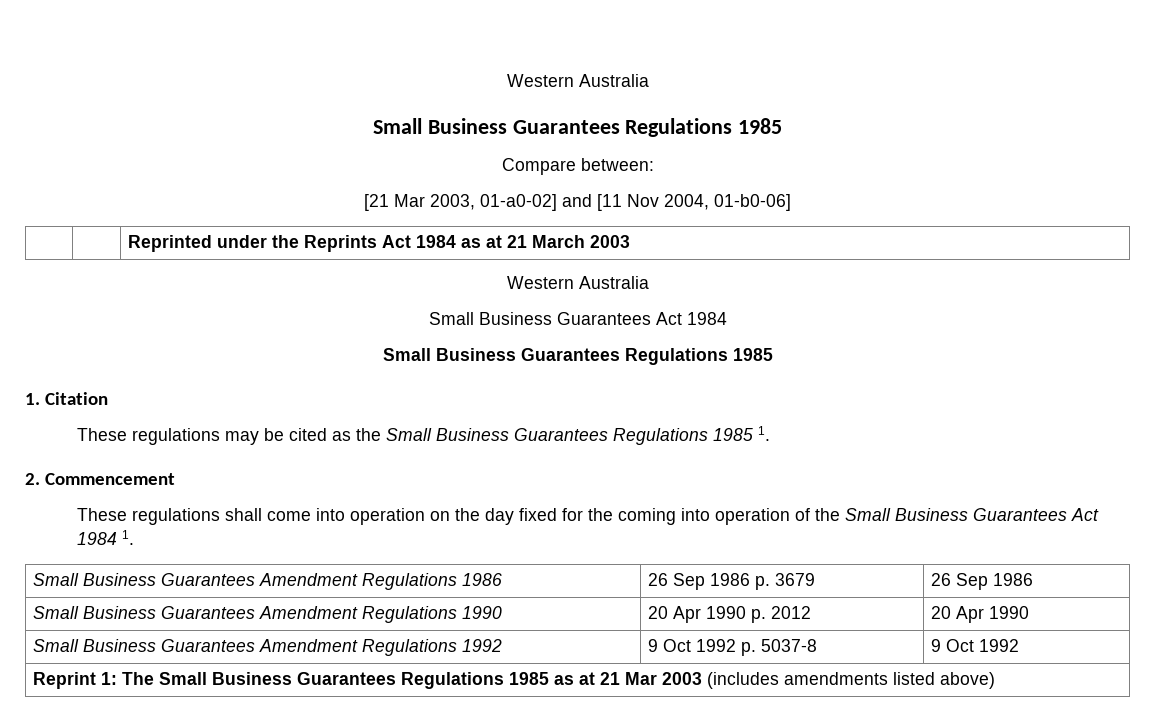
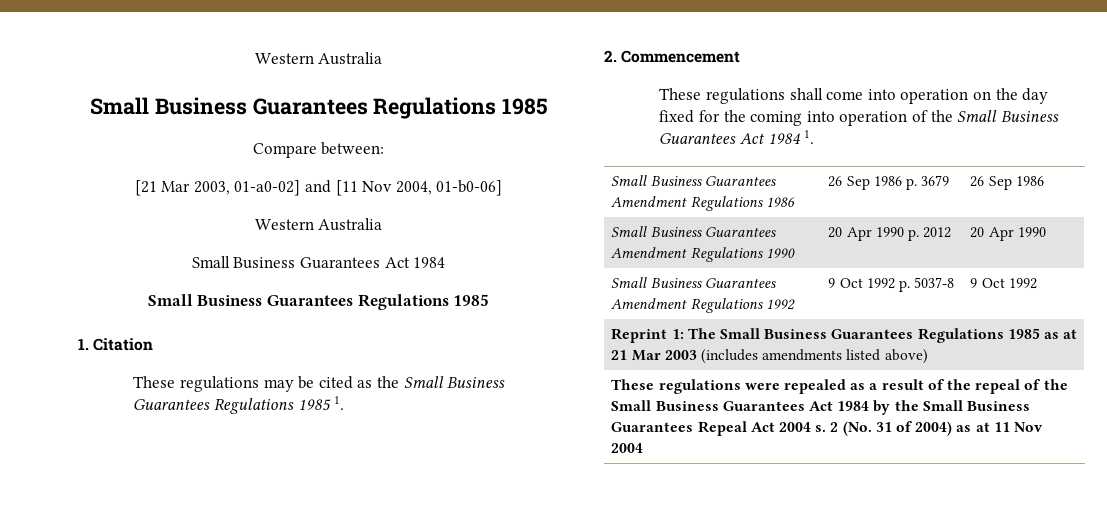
- | | Reprinted under the Reprints Act 1984 as at 21 March 2003
+ These regulations were repealed as a result of the repeal of the Small Business Guarantees Act 1984 by the Small Business Guarantees Repeal Act 2004 s. 2 (No. 31 of 2004) as at 11 Nov 2004

